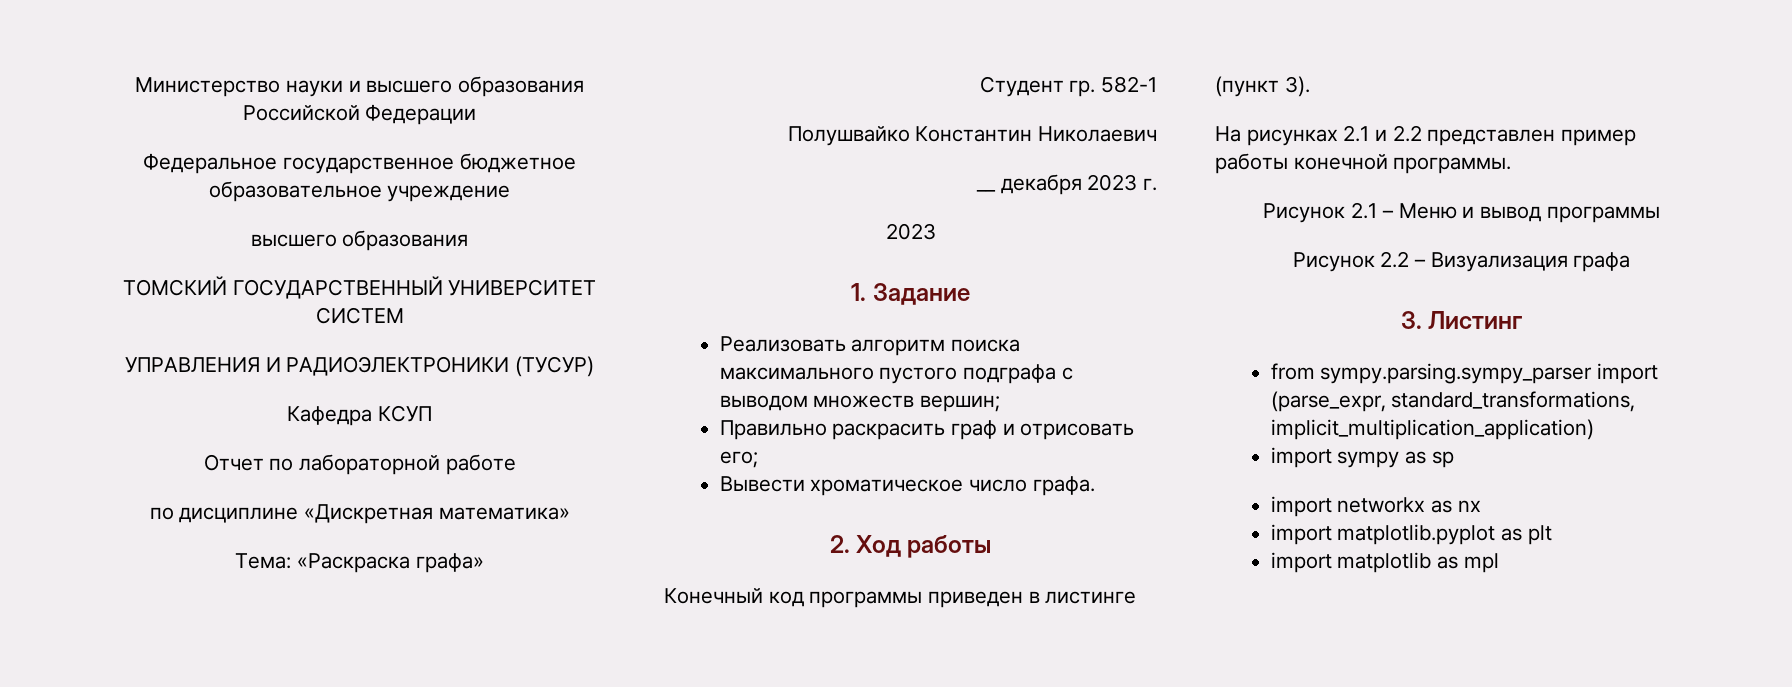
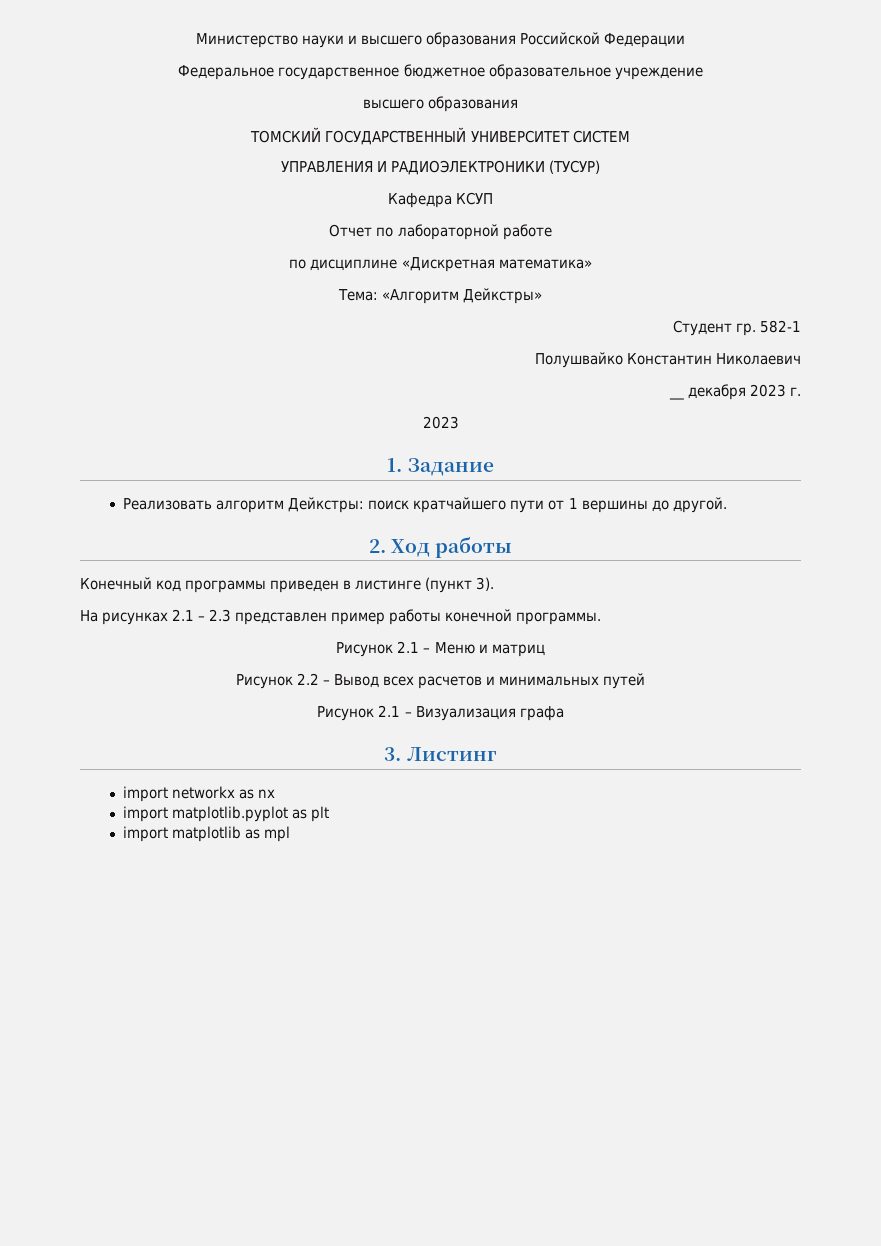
- Тема: «Раскраска графа»
+ Тема: «Алгоритм Дейкстры»
- Реализовать алгоритм поиска максимального пустого подграфа с выводом множеств вершин;
- Правильно раскрасить граф и отрисовать его;
- Вывести хроматическое число графа.
+ Реализовать алгоритм Дейкстры: поиск кратчайшего пути от 1 вершины до другой.
- На рисунках 2.1 и 2.2 представлен пример работы конечной программы.
+ На рисунках 2.1 – 2.3 представлен пример работы конечной программы.
- Рисунок 2.1 – Меню и вывод программы
+ Рисунок 2.1 – Меню и матриц
- Рисунок 2.2 – Визуализация графа
+ Рисунок 2.2 – Вывод всех расчетов и минимальных путей
+ Рисунок 2.1 – Визуализация графа
  3. Листинг
- from sympy.parsing.sympy_parser import (parse_expr, standard_transformations, implicit_multiplication_application)
- import sympy as sp

